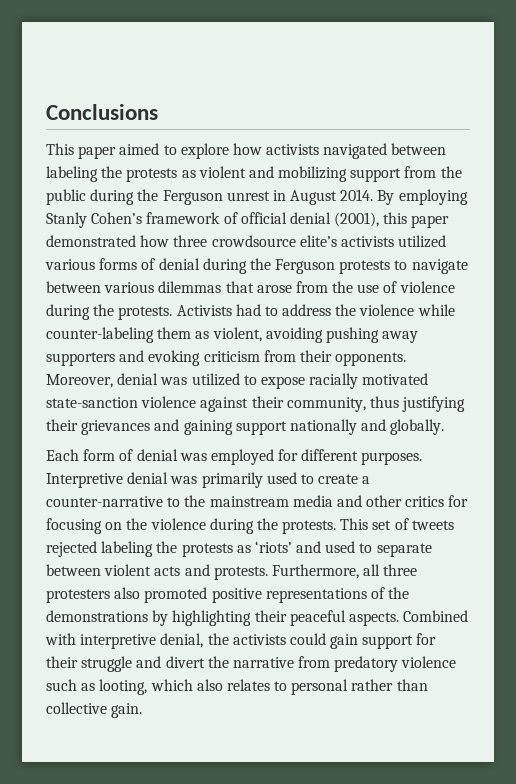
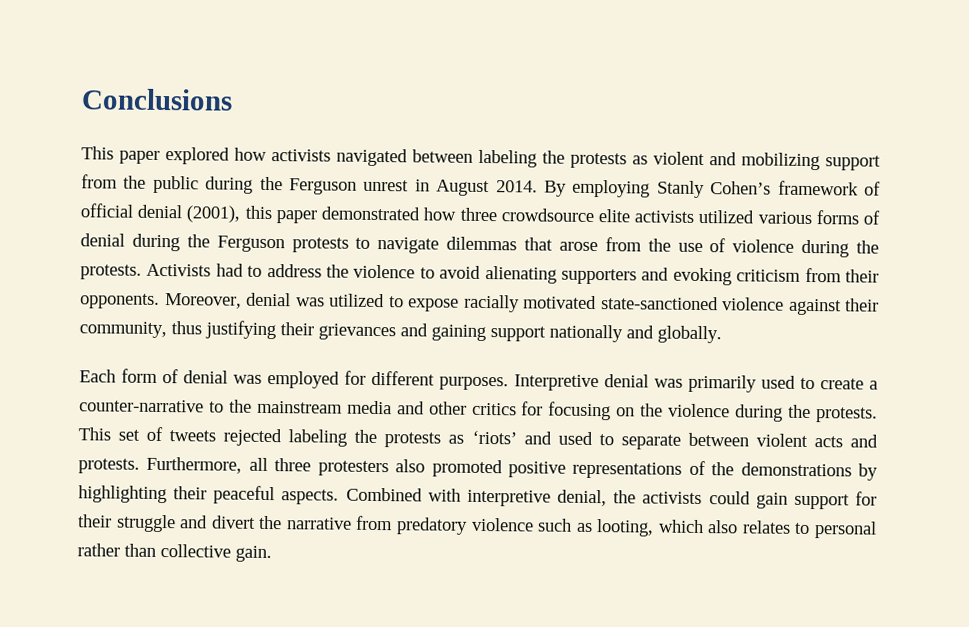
- This paper aimed to explore how activists navigated between labeling the protests as violent and mobilizing support from the public during the Ferguson unrest in August 2014.
+ This paper explored how activists navigated between labeling the protests as violent and mobilizing support from the public during the Ferguson unrest in August 2014.
- By employing Stanly Cohen’s framework of official denial (2001), this paper demonstrated how three crowdsource elite’s activists utilized various forms of denial during the Ferguson protests to navigate between various dilemmas that arose from the use of violence during the protests.
+ By employing Stanly Cohen’s framework of official denial (2001), this paper demonstrated how three crowdsource elite activists utilized various forms of denial during the Ferguson protests to navigate dilemmas that arose from the use of violence during the protests.
- Activists had to address the violence while counter-labeling them as violent, avoiding pushing away supporters and evoking criticism from their opponents.
+ Activists had to address the violence to avoid alienating supporters and evoking criticism from their opponents.
- Moreover, denial was utilized to expose racially motivated state-sanction violence against their community, thus justifying their grievances and gaining support nationally and globally.
+ Moreover, denial was utilized to expose racially motivated state-sanctioned violence against their community, thus justifying their grievances and gaining support nationally and globally.

